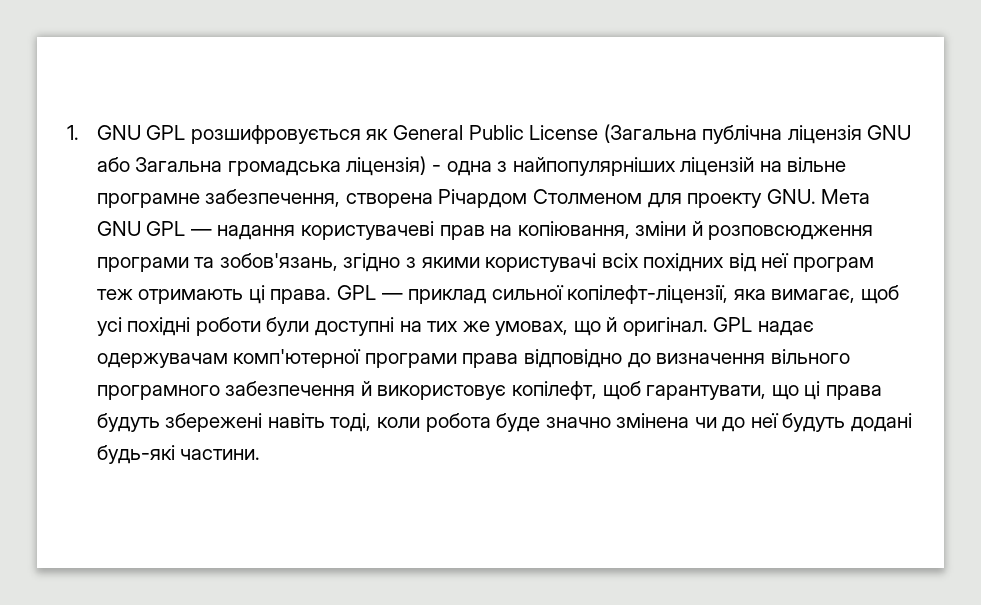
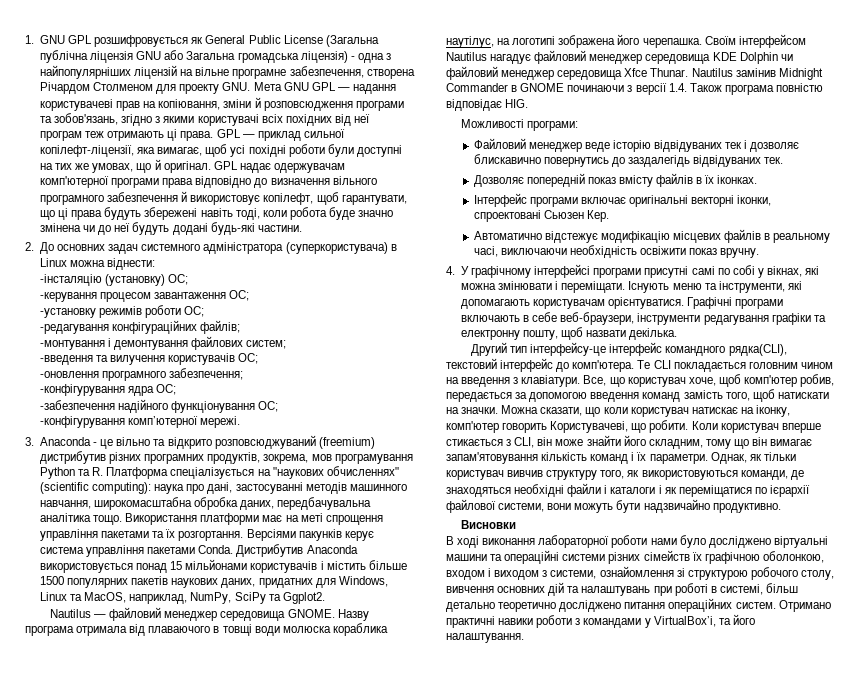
+ 2. До основних задач системного адміністратора (суперкористувача) в Linux можна віднести:
+ -інсталяцію (установку) ОС;
+ -керування процесом завантаження ОС;
+ -установку режимів роботи ОС;
+ -редагування конфігураційних файлів;
+ -монтування і демонтування файлових систем;
+ -введення та вилучення користувачів ОС;
+ -оновлення програмного забезпечення;
+ -конфігурування ядра ОС;
+ -забезпечення надійного функціонування ОС;
+ -конфігурування комп’ютерної мережі.
+ 3. Anaconda - це вільно та відкрито розповсюджуваний (freemium) дистрибутив різних програмних продуктів, зокрема, мов програмування Python та R. Платформа спеціалізується на "наукових обчисленнях" (scientific computing): наука про дані, застосуванні методів машинного навчання, широкомасштабна обробка даних, передбачувальна аналітика тощо. Використання платформи має на меті спрощення управління пакетами та їх розгортання. Версіями пакунків керує система управління пакетами Conda. Дистрибутив Anaconda використовується понад 15 мільйонами користувачів і містить більше 1500 популярних пакетів наукових даних, придатних для Windows, Linux та MacOS, наприклад, NumPy, SciPy та Ggplot2.
+ Nautilus — файловий менеджер середовища GNOME. Назву програма отримала від плаваючого в товщі води молюска кораблика наутілус, на логотипі зображена його черепашка. Своїм інтерфейсом Nautilus нагадує файловий менеджер середовища KDE Dolphin чи файловий менеджер середовища Xfce Thunar. Nautilus замінив Midnight Commander в GNOME починаючи з версії 1.4. Також програма повністю відповідає HIG.
+ Можливості програми:
+ Файловий менеджер веде історію відвідуваних тек і дозволяє блискавично повернутись до заздалегідь відвідуваних тек.
+ Дозволяє попередній показ вмісту файлів в їх іконках.
+ Інтерфейс програми включає оригінальні векторні іконки, спроектовані Сьюзен Кер.
+ Автоматично відстежує модифікацію місцевих файлів в реальному часі, виключаючи необхідність освіжити показ вручну.
+ 4. У графічному інтерфейсі програми присутні самі по собі у вікнах, які можна змінювати і переміщати. Існують меню та інструменти, які допомагають користувачам орієнтуватися. Графічні програми включають в себе веб-браузери, інструменти редагування графіки та електронну пошту, щоб назвати декілька.
+ Другий тип інтерфейсу-це інтерфейс командного рядка(CLI), текстовий інтерфейс до комп'ютера. Те CLI покладається головним чином на введення з клавіатури. Все, що користувач хоче, щоб комп'ютер робив, передається за допомогою введення команд замість того, щоб натискати на значки. Можна сказати, що коли користувач натискає на іконку, комп'ютер говорить Користувачеві, що робити. Коли користувач вперше стикається з CLI, він може знайти його складним, тому що він вимагає запам'ятовування кількість команд і їх параметри. Однак, як тільки користувач вивчив структуру того, як використовуються команди, де знаходяться необхідні файли і каталоги і як переміщатися по ієрархії файлової системи, вони можуть бути надзвичайно продуктивно.
+ Висновки
+ В ході виконання лабораторної роботи нами було досліджено віртуальні машини та операційні системи різних сімейств їх графічною оболонкою, входом і виходом з системи, ознайомлення зі структурою робочого столу, вивчення основних дій та налаштувань при роботі в системі, більш детально теоретично досліджено питання операційних систем. Отримано практичні навики роботи з командами у VirtualBox’і, та його налаштування.

